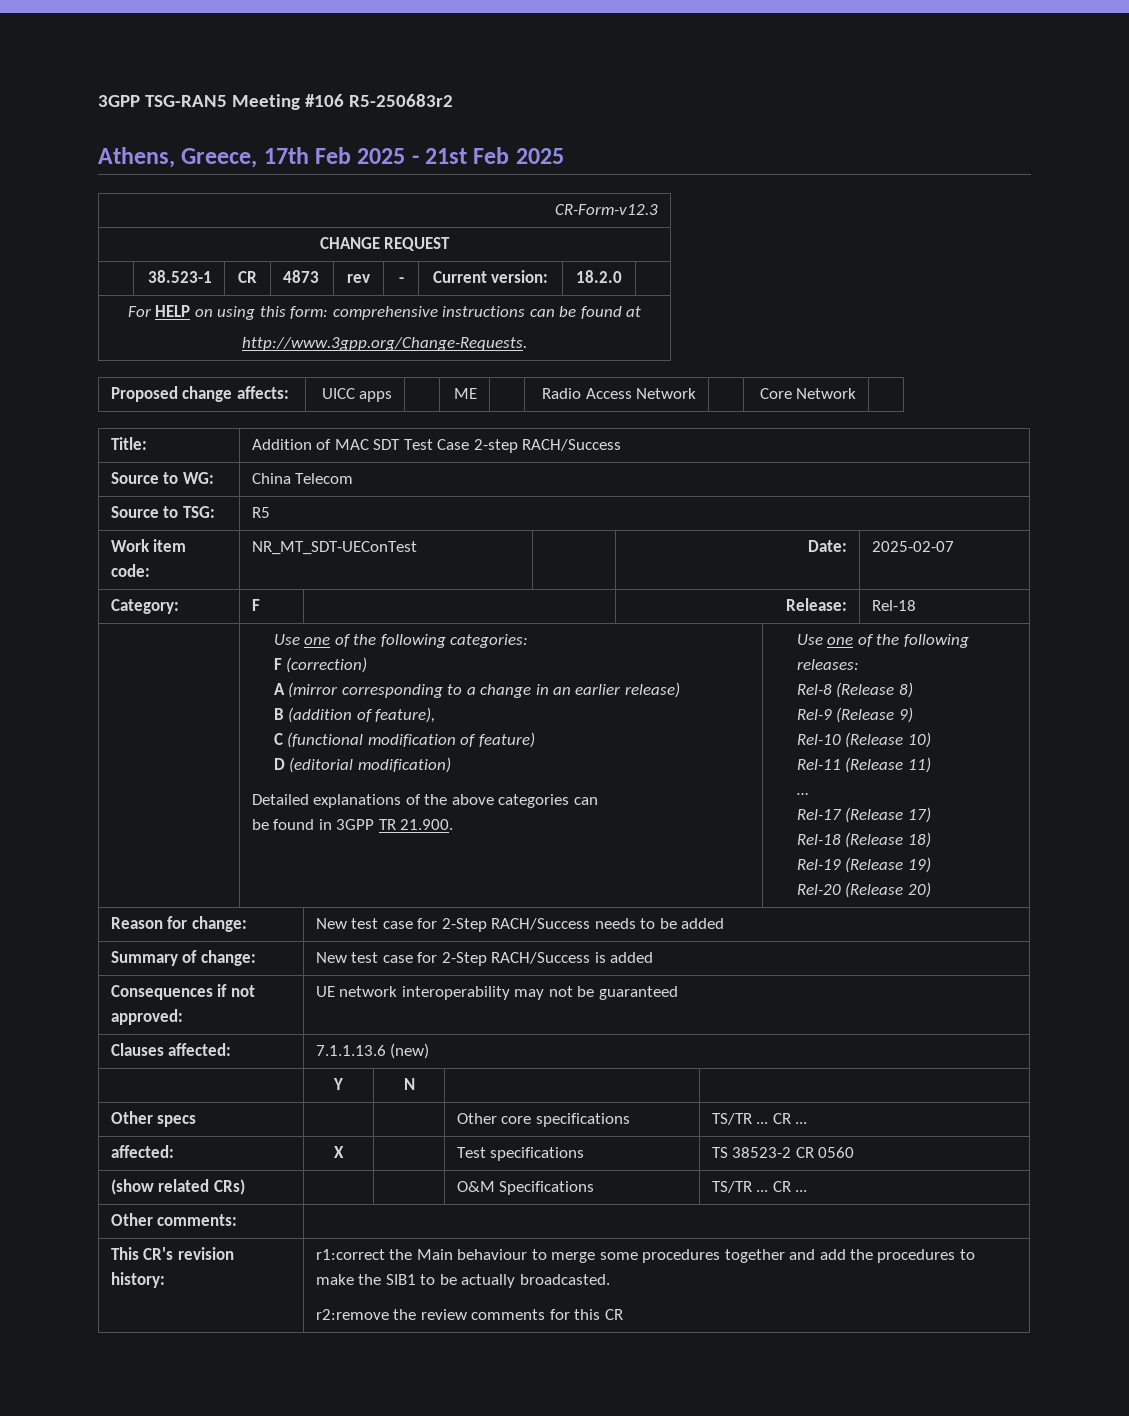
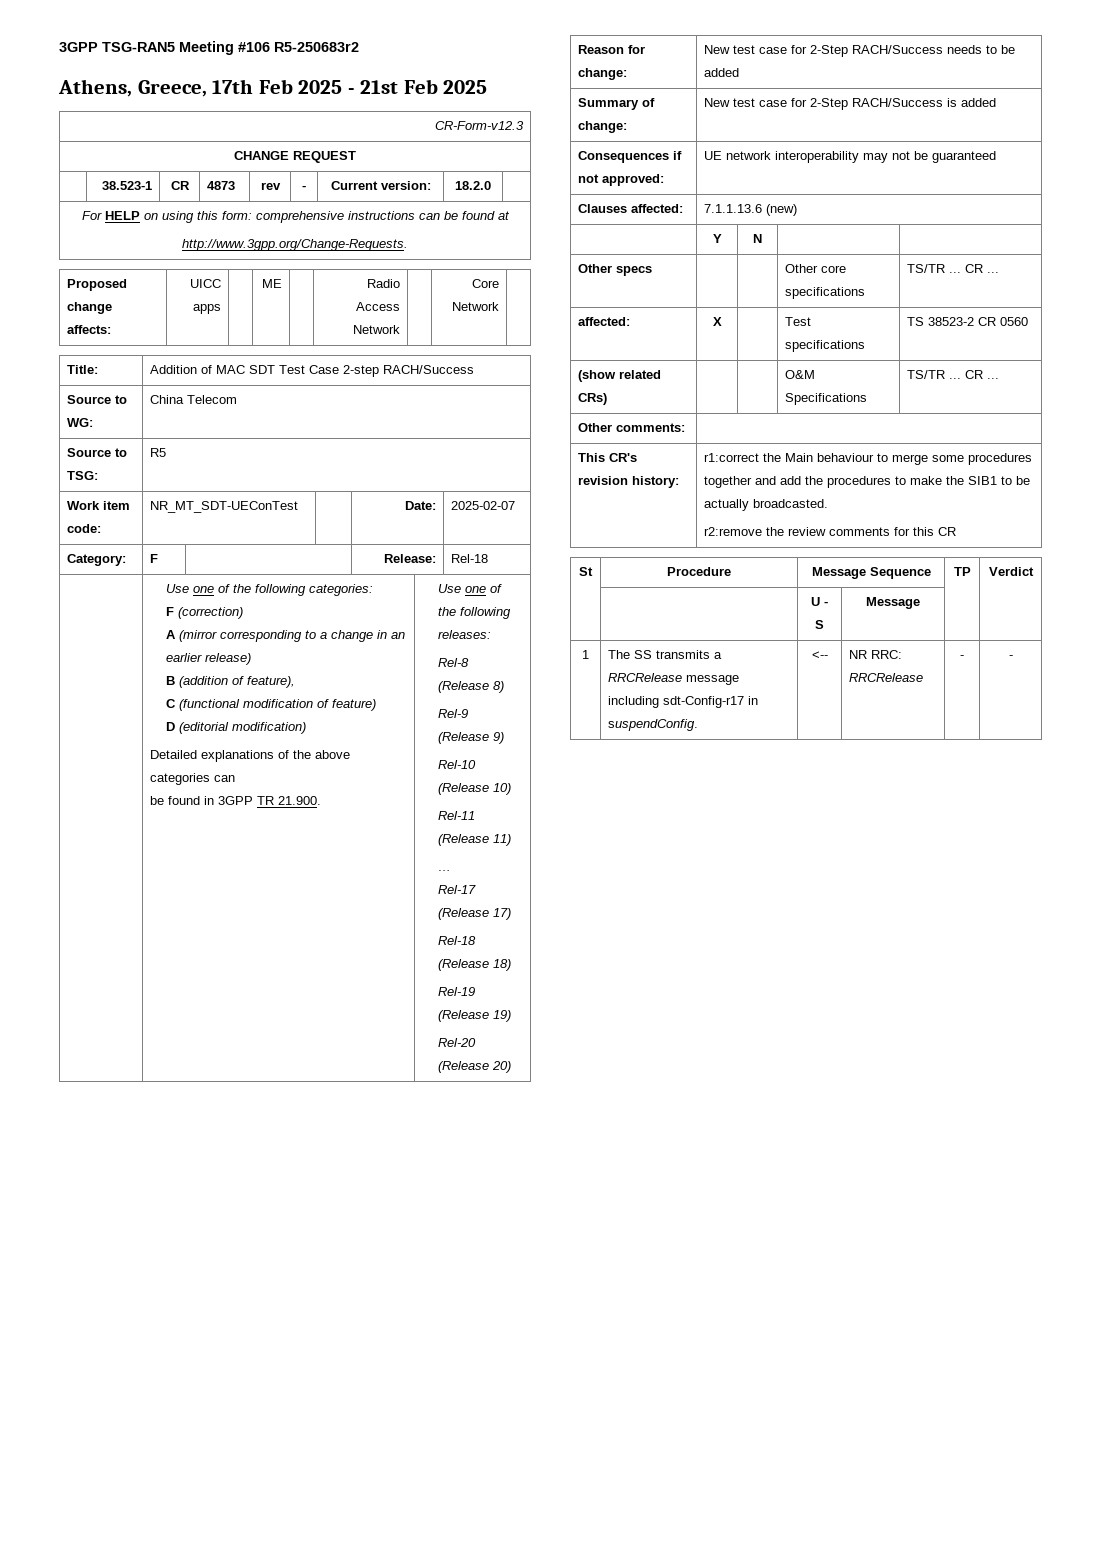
+ St | Procedure | Message Sequence | TP | Verdict
+ | | U - S | Message | |
+ 1 | The SS transmits a RRCRelease message including sdt-Config-r17 in suspendConfig. | <-- | NR RRC: RRCRelease | - | -

